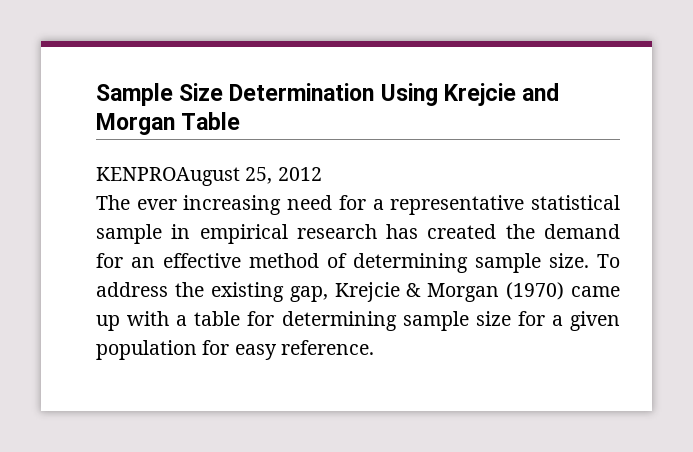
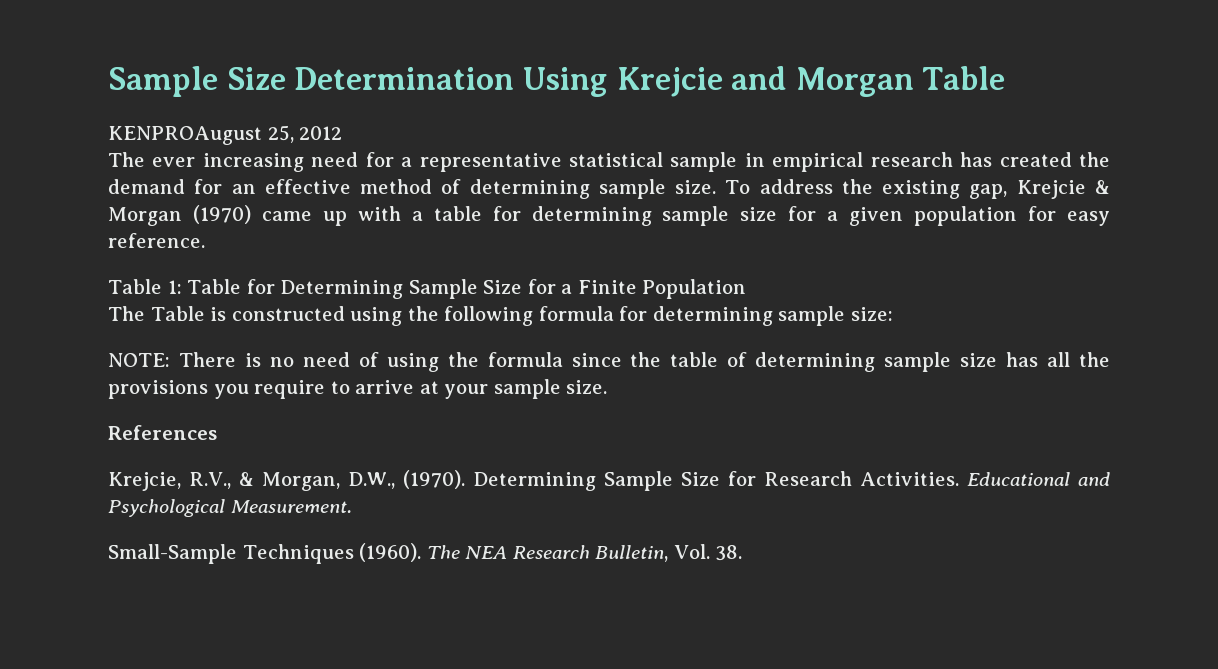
+ Table 1: Table for Determining Sample Size for a Finite Population
+ The Table is constructed using the following formula for determining sample size:
+ NOTE: There is no need of using the formula since the table of determining sample size has all the provisions you require to arrive at your sample size.
+ References
+ Krejcie, R.V., & Morgan, D.W., (1970). Determining Sample Size for Research Activities. Educational and Psychological Measurement.
+ Small-Sample Techniques (1960). The NEA Research Bulletin, Vol. 38.

